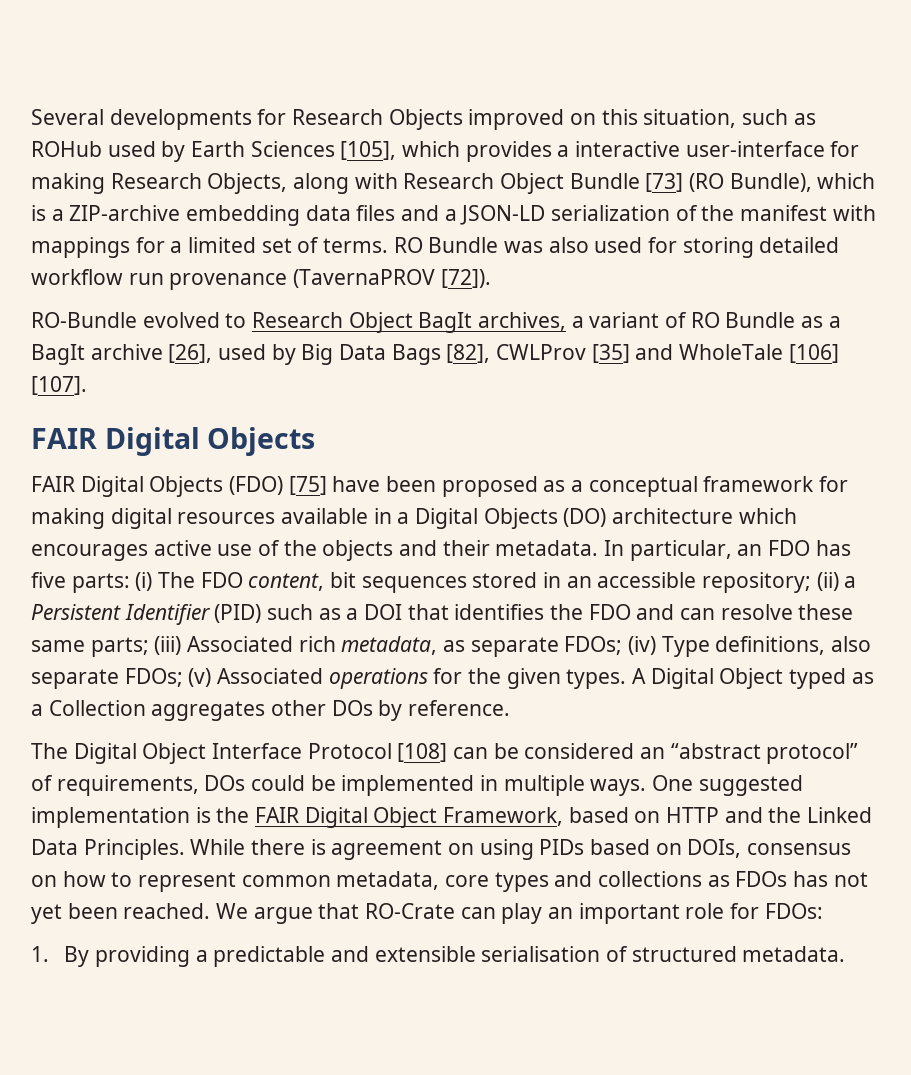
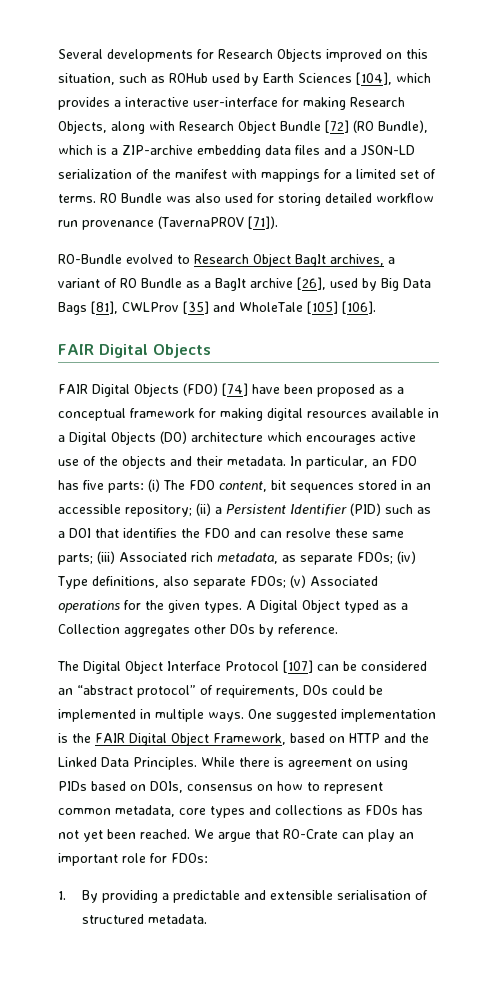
- Several developments for Research Objects improved on this situation, such as ROHub used by Earth Sciences [105], which provides a interactive user-interface for making Research Objects, along with Research Object Bundle [73] (RO Bundle), which is a ZIP-archive embedding data files and a JSON-LD serialization of the manifest with mappings for a limited set of terms.
+ Several developments for Research Objects improved on this situation, such as ROHub used by Earth Sciences [104], which provides a interactive user-interface for making Research Objects, along with Research Object Bundle [72] (RO Bundle), which is a ZIP-archive embedding data files and a JSON-LD serialization of the manifest with mappings for a limited set of terms.
- RO Bundle was also used for storing detailed workflow run provenance (TavernaPROV [72]).
+ RO Bundle was also used for storing detailed workflow run provenance (TavernaPROV [71]).
- RO-Bundle evolved to Research Object BagIt archives, a variant of RO Bundle as a BagIt archive [26], used by Big Data Bags [82], CWLProv [35] and WholeTale [106] [107].
+ RO-Bundle evolved to Research Object BagIt archives, a variant of RO Bundle as a BagIt archive [26], used by Big Data Bags [81], CWLProv [35] and WholeTale [105] [106].
- FAIR Digital Objects (FDO) [75] have been proposed as a conceptual framework for making digital resources available in a Digital Objects (DO) architecture which encourages active use of the objects and their metadata.
+ FAIR Digital Objects (FDO) [74] have been proposed as a conceptual framework for making digital resources available in a Digital Objects (DO) architecture which encourages active use of the objects and their metadata.
- The Digital Object Interface Protocol [108] can be considered an “abstract protocol” of requirements, DOs could be implemented in multiple ways.
+ The Digital Object Interface Protocol [107] can be considered an “abstract protocol” of requirements, DOs could be implemented in multiple ways.

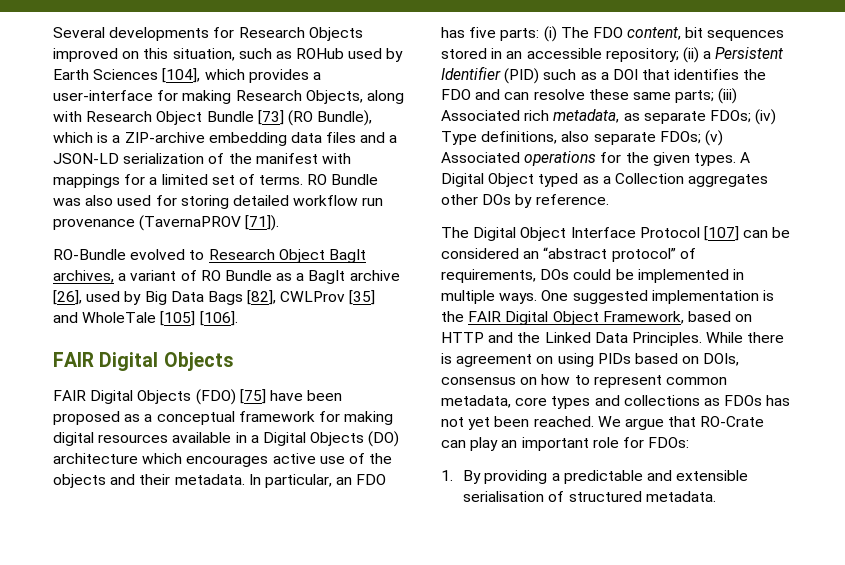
- Several developments for Research Objects improved on this situation, such as ROHub used by Earth Sciences [104], which provides a interactive user-interface for making Research Objects, along with Research Object Bundle [72] (RO Bundle), which is a ZIP-archive embedding data files and a JSON-LD serialization of the manifest with mappings for a limited set of terms.
+ Several developments for Research Objects improved on this situation, such as ROHub used by Earth Sciences [104], which provides a user-interface for making Research Objects, along with Research Object Bundle [73] (RO Bundle), which is a ZIP-archive embedding data files and a JSON-LD serialization of the manifest with mappings for a limited set of terms.
- RO-Bundle evolved to Research Object BagIt archives, a variant of RO Bundle as a BagIt archive [26], used by Big Data Bags [81], CWLProv [35] and WholeTale [105] [106].
+ RO-Bundle evolved to Research Object BagIt archives, a variant of RO Bundle as a BagIt archive [26], used by Big Data Bags [82], CWLProv [35] and WholeTale [105] [106].
- FAIR Digital Objects (FDO) [74] have been proposed as a conceptual framework for making digital resources available in a Digital Objects (DO) architecture which encourages active use of the objects and their metadata.
+ FAIR Digital Objects (FDO) [75] have been proposed as a conceptual framework for making digital resources available in a Digital Objects (DO) architecture which encourages active use of the objects and their metadata.

